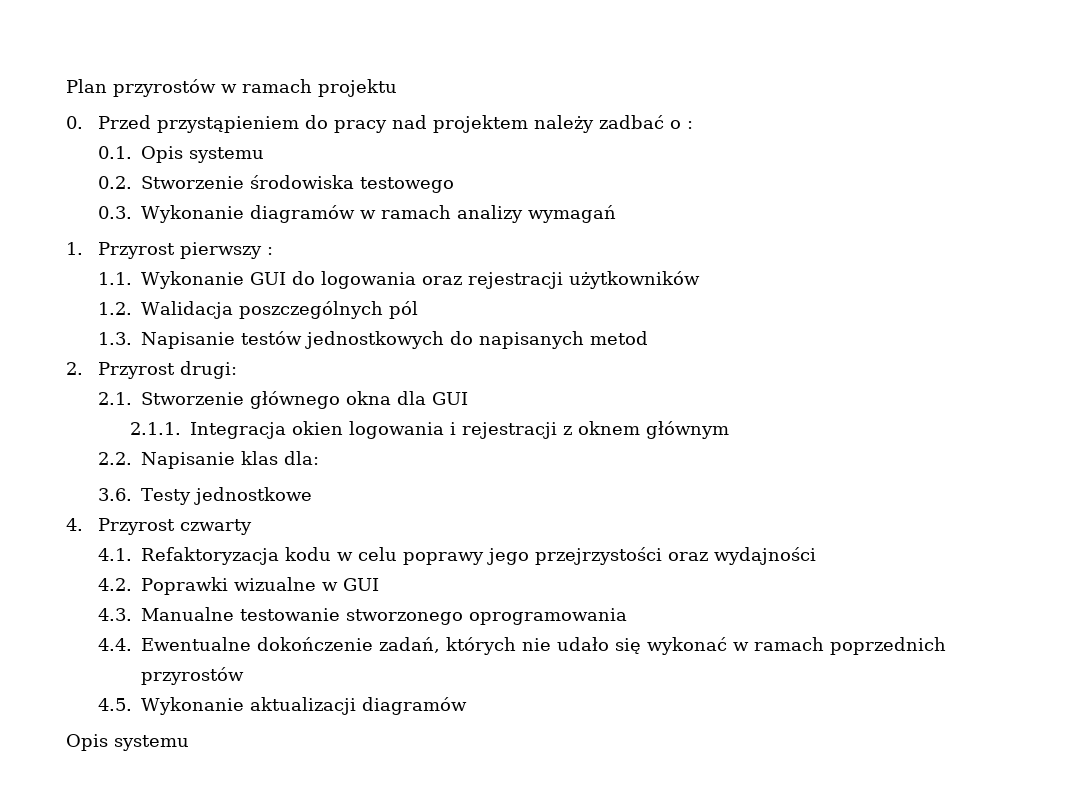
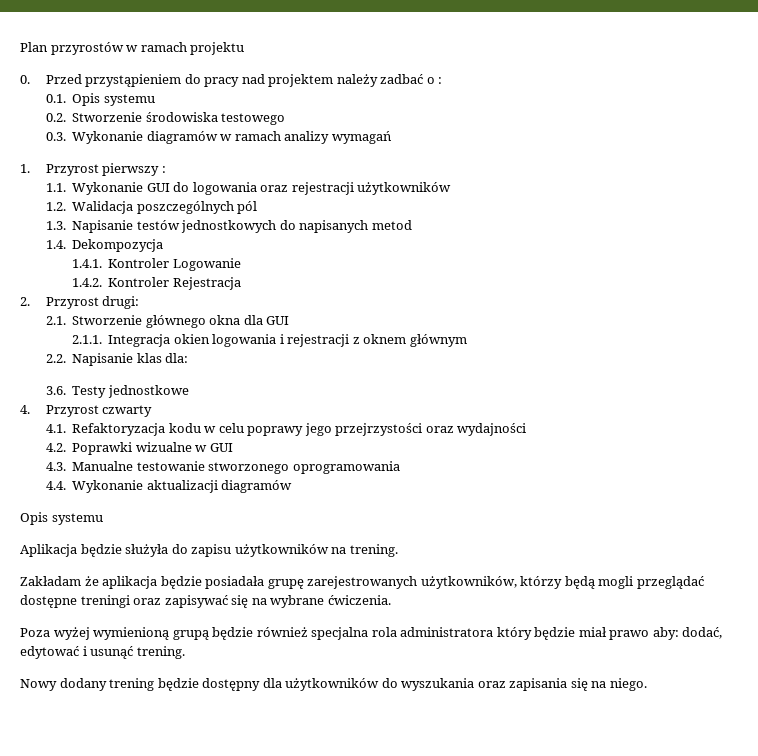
+ 1.4. Dekompozycja
+ 1.4.1. Kontroler Logowanie
+ 1.4.2. Kontroler Rejestracja
- 4.4. Ewentualne dokończenie zadań, których nie udało się wykonać w ramach poprzednich przyrostów
- 4.5. Wykonanie aktualizacji diagramów
+ 4.4. Wykonanie aktualizacji diagramów
+ Aplikacja będzie służyła do zapisu użytkowników na trening.
+ Zakładam że aplikacja będzie posiadała grupę zarejestrowanych użytkowników, którzy będą mogli przeglądać dostępne treningi oraz zapisywać się na wybrane ćwiczenia.
+ Poza wyżej wymienioną grupą będzie również specjalna rola administratora który będzie miał prawo aby: dodać, edytować i usunąć trening.
+ Nowy dodany trening będzie dostępny dla użytkowników do wyszukania oraz zapisania się na niego.

